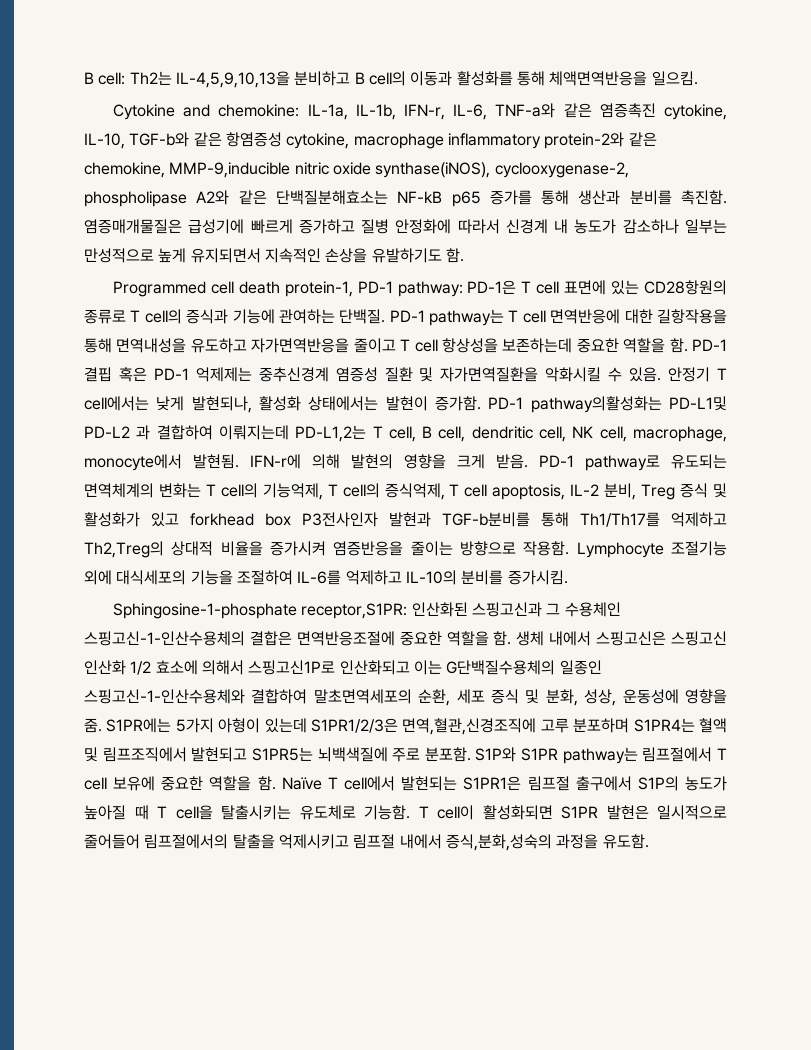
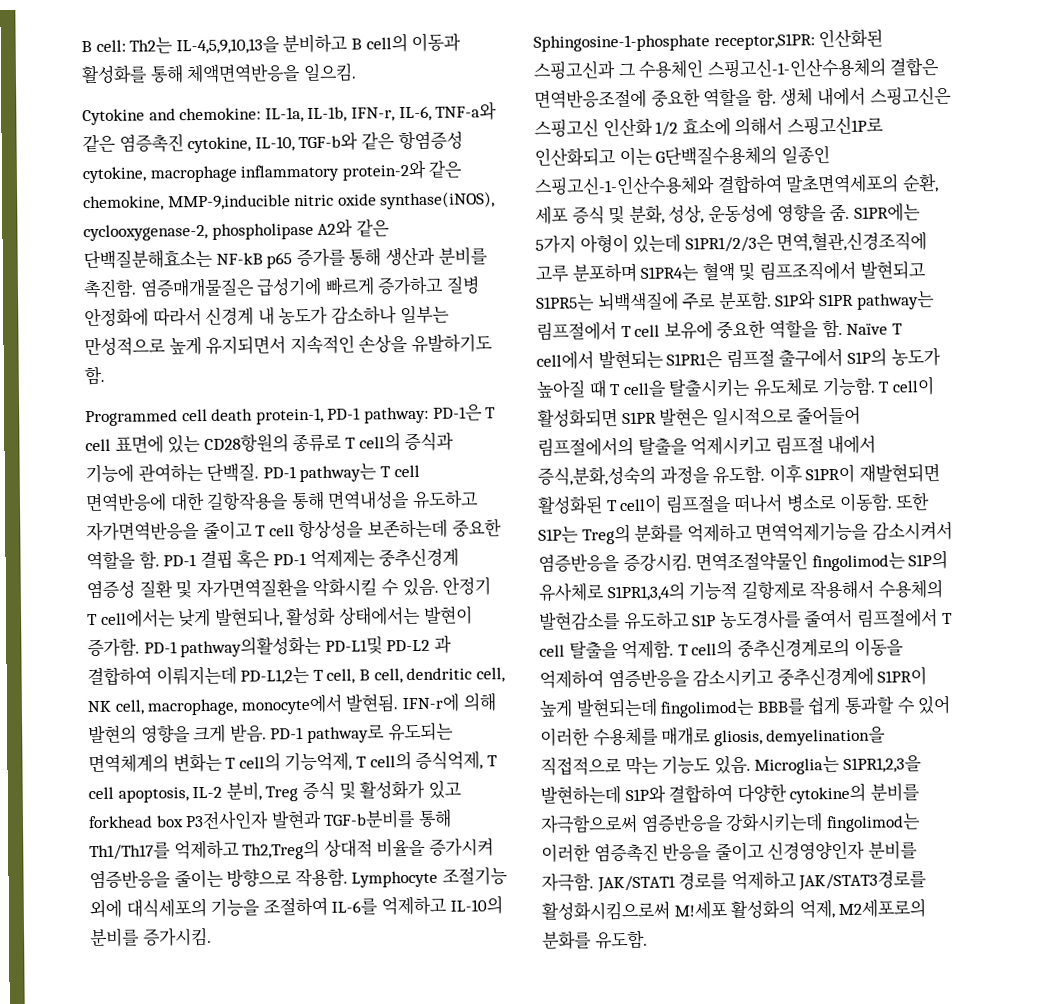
+ 이후 S1PR이 재발현되면 활성화된 T cell이 림프절을 떠나서 병소로 이동함. 또한 S1P는 Treg의 분화를 억제하고 면역억제기능을 감소시켜서 염증반응을 증강시킴. 면역조절약물인 fingolimod는 S1P의 유사체로 S1PR1,3,4의 기능적 길항제로 작용해서 수용체의 발현감소를 유도하고 S1P 농도경사를 줄여서 림프절에서 T cell 탈출을 억제함. T cell의 중추신경계로의 이동을 억제하여 염증반응을 감소시키고 중추신경계에 S1PR이 높게 발현되는데 fingolimod는 BBB를 쉽게 통과할 수 있어 이러한 수용체를 매개로 gliosis, demyelination을 직접적으로 막는 기능도 있음. Microglia는 S1PR1,2,3을 발현하는데 S1P와 결합하여 다양한 cytokine의 분비를 자극함으로써 염증반응을 강화시키는데 fingolimod는 이러한 염증촉진 반응을 줄이고 신경영양인자 분비를 자극함. JAK/STAT1 경로를 억제하고 JAK/STAT3경로를 활성화시킴으로써 M!세포 활성화의 억제, M2세포로의 분화를 유도함.

